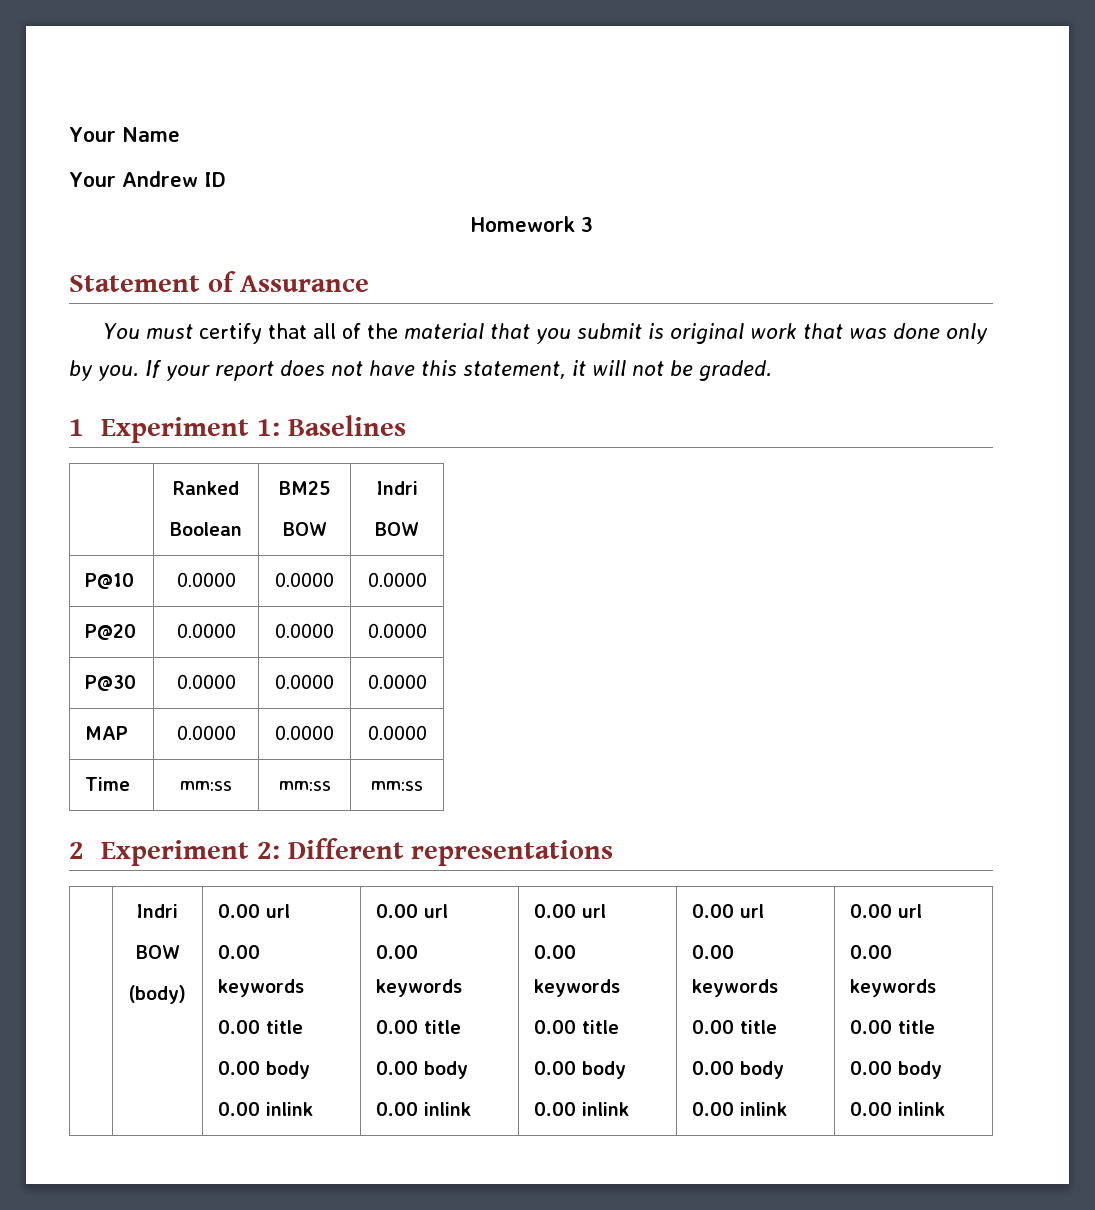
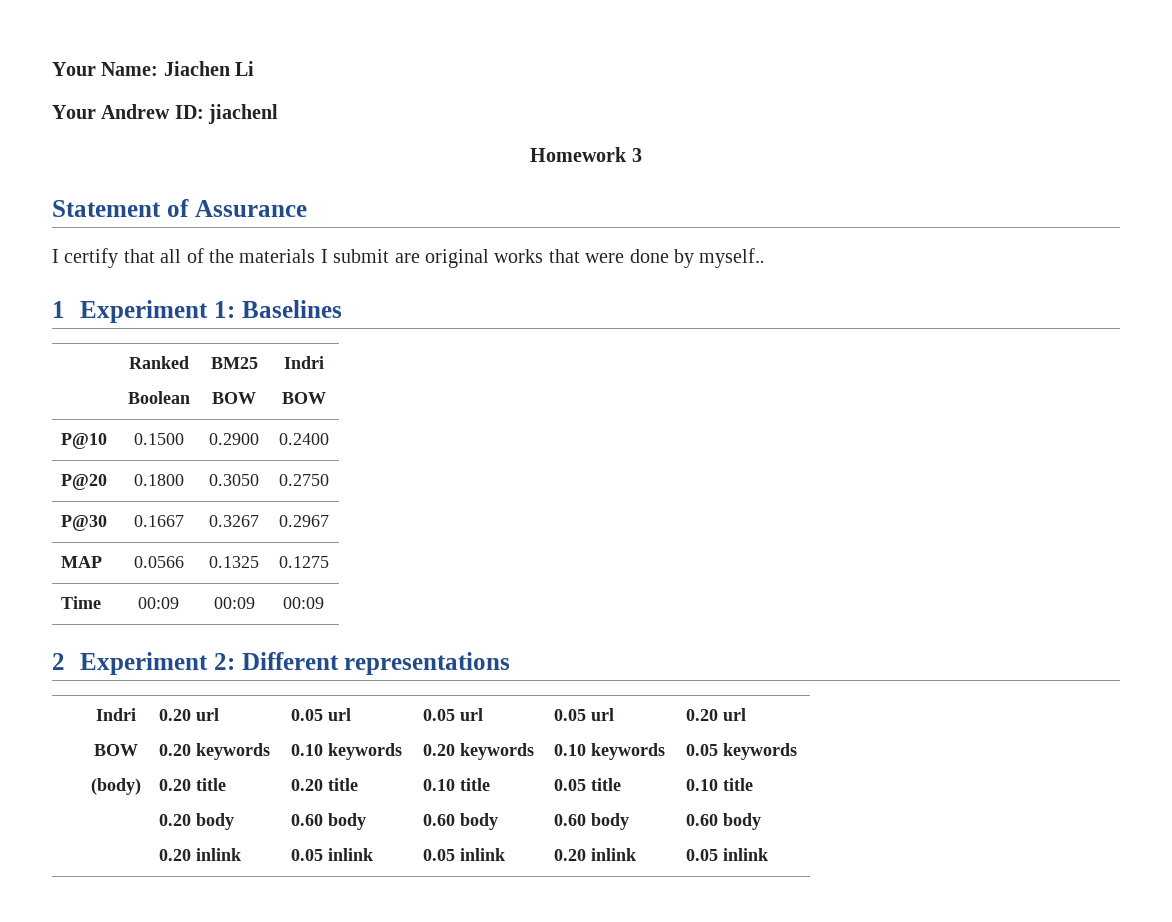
- Your Name
+ Your Name: Jiachen Li
- Your Andrew ID
+ Your Andrew ID: jiachenl
- You must certify that all of the material that you submit is original work that was done only by you. If your report does not have this statement, it will not be graded.
+ I certify that all of the materials I submit are original works that were done by myself..
- P@10 | 0.0000 | 0.0000 | 0.0000
- P@20 | 0.0000 | 0.0000 | 0.0000
- P@30 | 0.0000 | 0.0000 | 0.0000
- MAP | 0.0000 | 0.0000 | 0.0000
- Time | mm:ss | mm:ss | mm:ss
+ P@10 | 0.1500 | 0.2900 | 0.2400
+ P@20 | 0.1800 | 0.3050 | 0.2750
+ P@30 | 0.1667 | 0.3267 | 0.2967
+ MAP | 0.0566 | 0.1325 | 0.1275
+ Time | 00:09 | 00:09 | 00:09
- (body) | 0.00 url
- 0.00 keywords
- 0.00 title
- 0.00 body
- 0.00 inlink | 0.00 url
- 0.00 keywords
- 0.00 title
- 0.00 body
- 0.00 inlink | 0.00 url
- 0.00 keywords
- 0.00 title
- 0.00 body
- 0.00 inlink | 0.00 url
- 0.00 keywords
- 0.00 title
- 0.00 body
- 0.00 inlink | 0.00 url
- 0.00 keywords
- 0.00 title
- 0.00 body
- 0.00 inlink
+ (body) | 0.20 url
+ 0.20 keywords
+ 0.20 title
+ 0.20 body
+ 0.20 inlink | 0.05 url
+ 0.10 keywords
+ 0.20 title
+ 0.60 body
+ 0.05 inlink | 0.05 url
+ 0.20 keywords
+ 0.10 title
+ 0.60 body
+ 0.05 inlink | 0.05 url
+ 0.10 keywords
+ 0.05 title
+ 0.60 body
+ 0.20 inlink | 0.20 url
+ 0.05 keywords
+ 0.10 title
+ 0.60 body
+ 0.05 inlink

